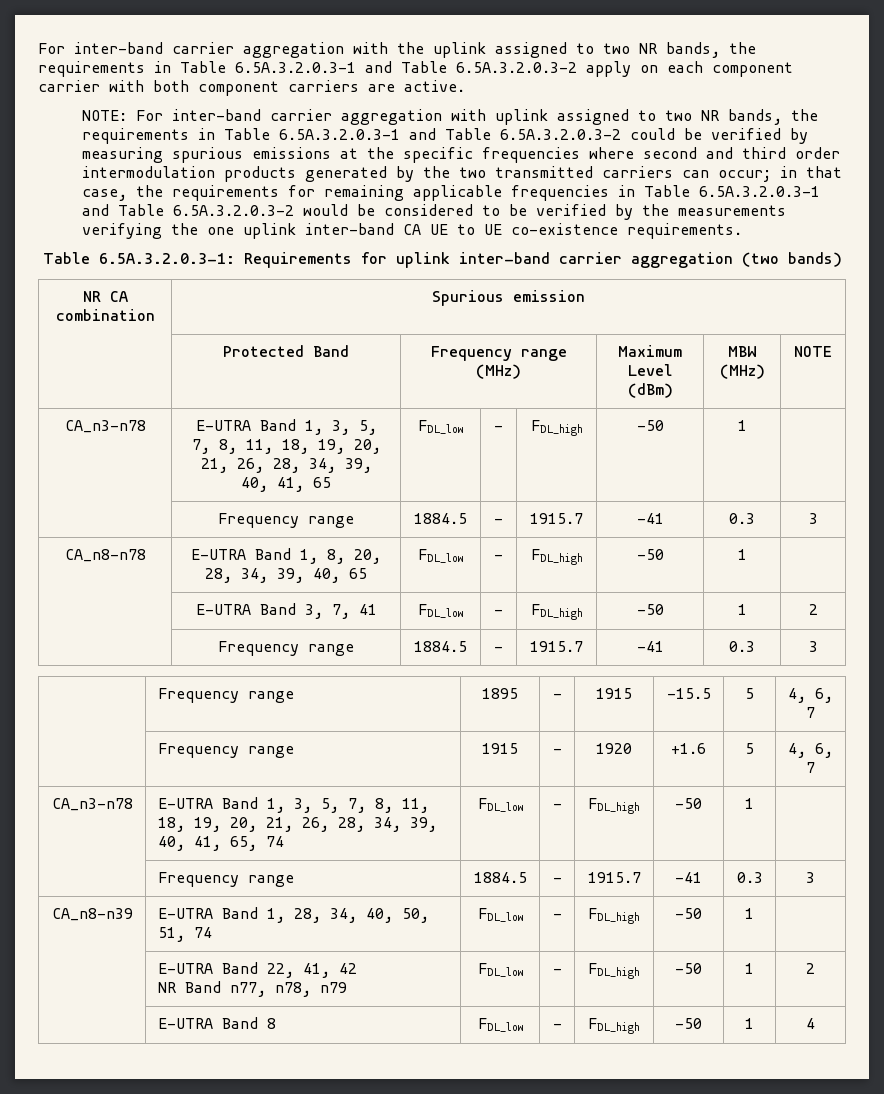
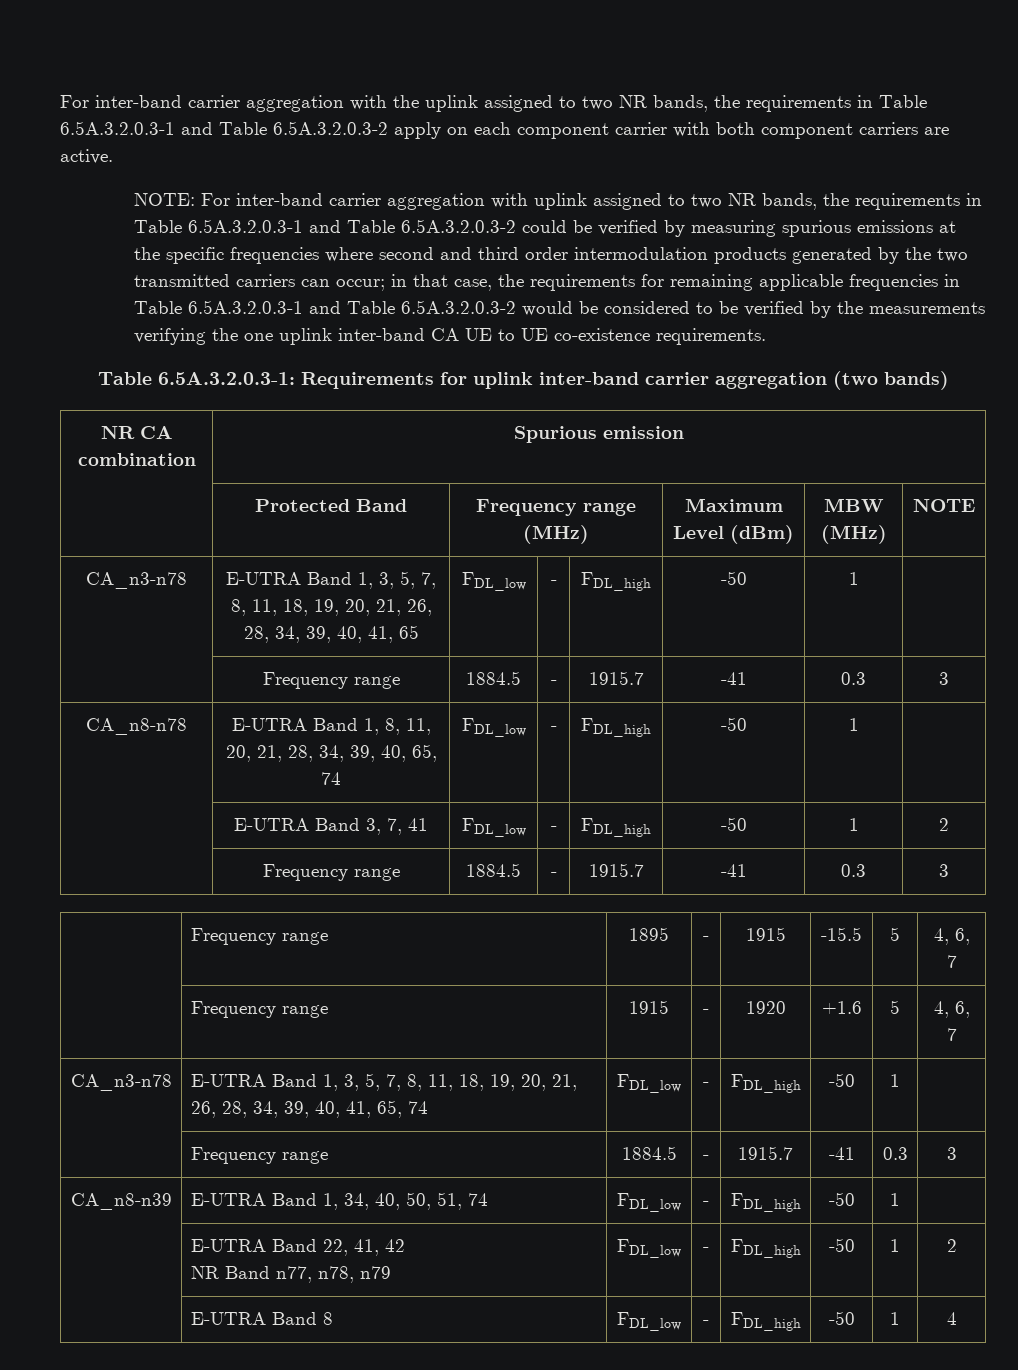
- CA_n8-n78 | E-UTRA Band 1, 8, 20, 28, 34, 39, 40, 65 | FDL_low | - | FDL_high | -50 | 1 |
+ CA_n8-n78 | E-UTRA Band 1, 8, 11, 20, 21, 28, 34, 39, 40, 65, 74 | FDL_low | - | FDL_high | -50 | 1 |
- CA_n8-n39 | E-UTRA Band 1, 28, 34, 40, 50, 51, 74 | FDL_low | - | FDL_high | -50 | 1 |
+ CA_n8-n39 | E-UTRA Band 1, 34, 40, 50, 51, 74 | FDL_low | - | FDL_high | -50 | 1 |

